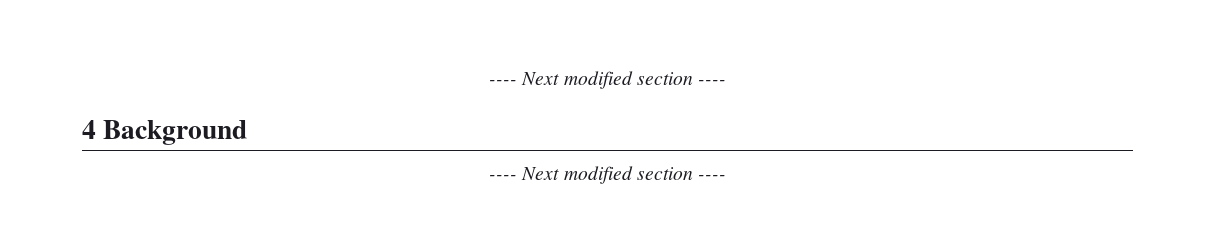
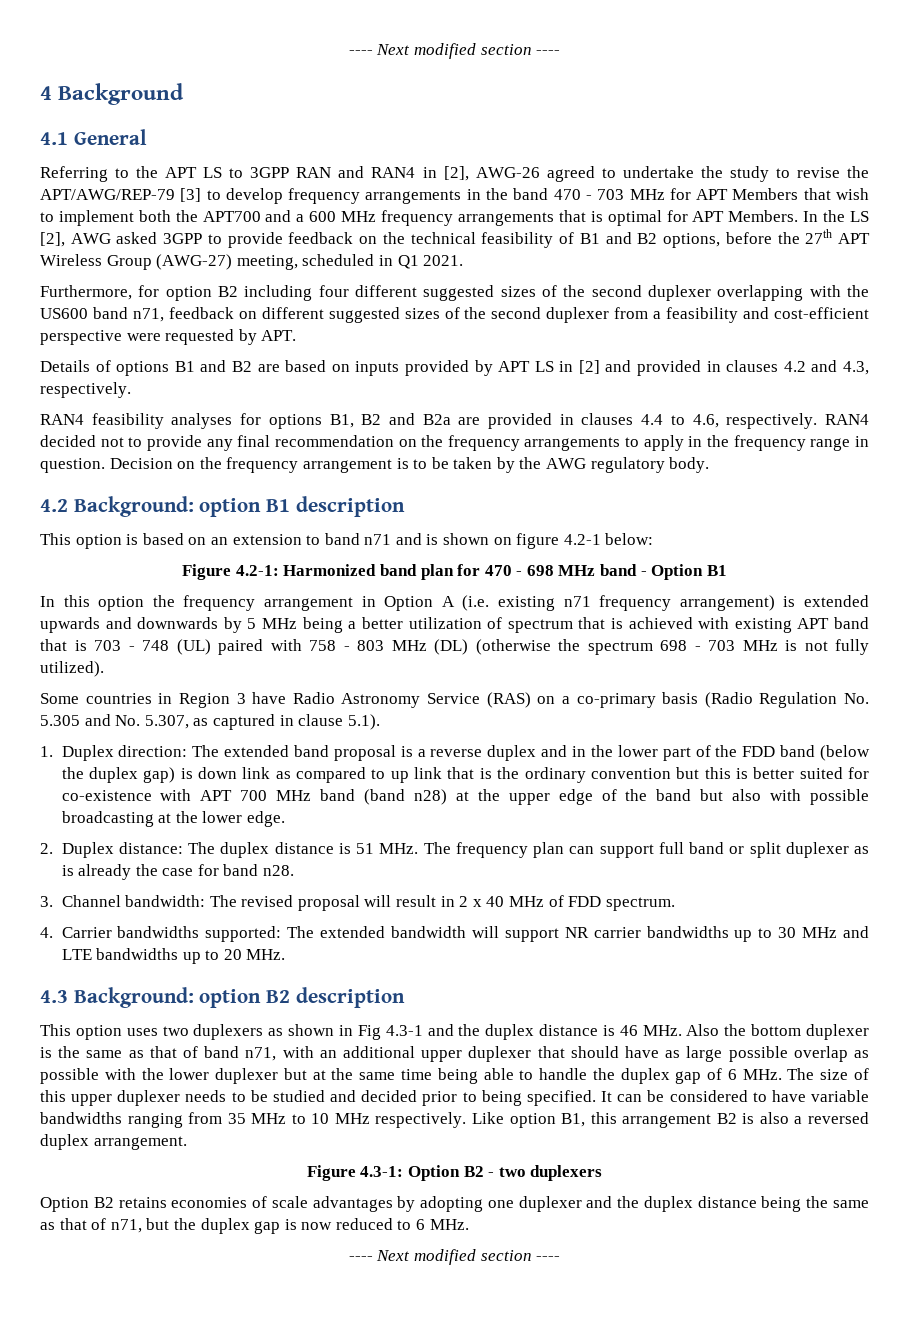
+ 4.1 General
+ Referring to the APT LS to 3GPP RAN and RAN4 in [2], AWG-26 agreed to undertake the study to revise the APT/AWG/REP-79 [3] to develop frequency arrangements in the band 470 - 703 MHz for APT Members that wish to implement both the APT700 and a 600 MHz frequency arrangements that is optimal for APT Members. In the LS [2], AWG asked 3GPP to provide feedback on the technical feasibility of B1 and B2 options, before the 27th APT Wireless Group (AWG-27) meeting, scheduled in Q1 2021.
+ Furthermore, for option B2 including four different suggested sizes of the second duplexer overlapping with the US600 band n71, feedback on different suggested sizes of the second duplexer from a feasibility and cost-efficient perspective were requested by APT.
+ Details of options B1 and B2 are based on inputs provided by APT LS in [2] and provided in clauses 4.2 and 4.3, respectively.
+ RAN4 feasibility analyses for options B1, B2 and B2a are provided in clauses 4.4 to 4.6, respectively. RAN4 decided not to provide any final recommendation on the frequency arrangements to apply in the frequency range in question. Decision on the frequency arrangement is to be taken by the AWG regulatory body.
+ 4.2 Background: option B1 description
+ This option is based on an extension to band n71 and is shown on figure 4.2-1 below:
+ Figure 4.2-1: Harmonized band plan for 470 - 698 MHz band - Option B1
+ In this option the frequency arrangement in Option A (i.e. existing n71 frequency arrangement) is extended upwards and downwards by 5 MHz being a better utilization of spectrum that is achieved with existing APT band that is 703 - 748 (UL) paired with 758 - 803 MHz (DL) (otherwise the spectrum 698 - 703 MHz is not fully utilized).
+ Some countries in Region 3 have Radio Astronomy Service (RAS) on a co-primary basis (Radio Regulation No. 5.305 and No. 5.307, as captured in clause 5.1).
+ 1. Duplex direction: The extended band proposal is a reverse duplex and in the lower part of the FDD band (below the duplex gap) is down link as compared to up link that is the ordinary convention but this is better suited for co-existence with APT 700 MHz band (band n28) at the upper edge of the band but also with possible broadcasting at the lower edge.
+ 2. Duplex distance: The duplex distance is 51 MHz. The frequency plan can support full band or split duplexer as is already the case for band n28.
+ 3. Channel bandwidth: The revised proposal will result in 2 x 40 MHz of FDD spectrum.
+ 4. Carrier bandwidths supported: The extended bandwidth will support NR carrier bandwidths up to 30 MHz and LTE bandwidths up to 20 MHz.
+ 4.3 Background: option B2 description
+ This option uses two duplexers as shown in Fig 4.3-1 and the duplex distance is 46 MHz. Also the bottom duplexer is the same as that of band n71, with an additional upper duplexer that should have as large possible overlap as possible with the lower duplexer but at the same time being able to handle the duplex gap of 6 MHz. The size of this upper duplexer needs to be studied and decided prior to being specified. It can be considered to have variable bandwidths ranging from 35 MHz to 10 MHz respectively. Like option B1, this arrangement B2 is also a reversed duplex arrangement.
+ Figure 4.3-1: Option B2 - two duplexers
+ Option B2 retains economies of scale advantages by adopting one duplexer and the duplex distance being the same as that of n71, but the duplex gap is now reduced to 6 MHz.

